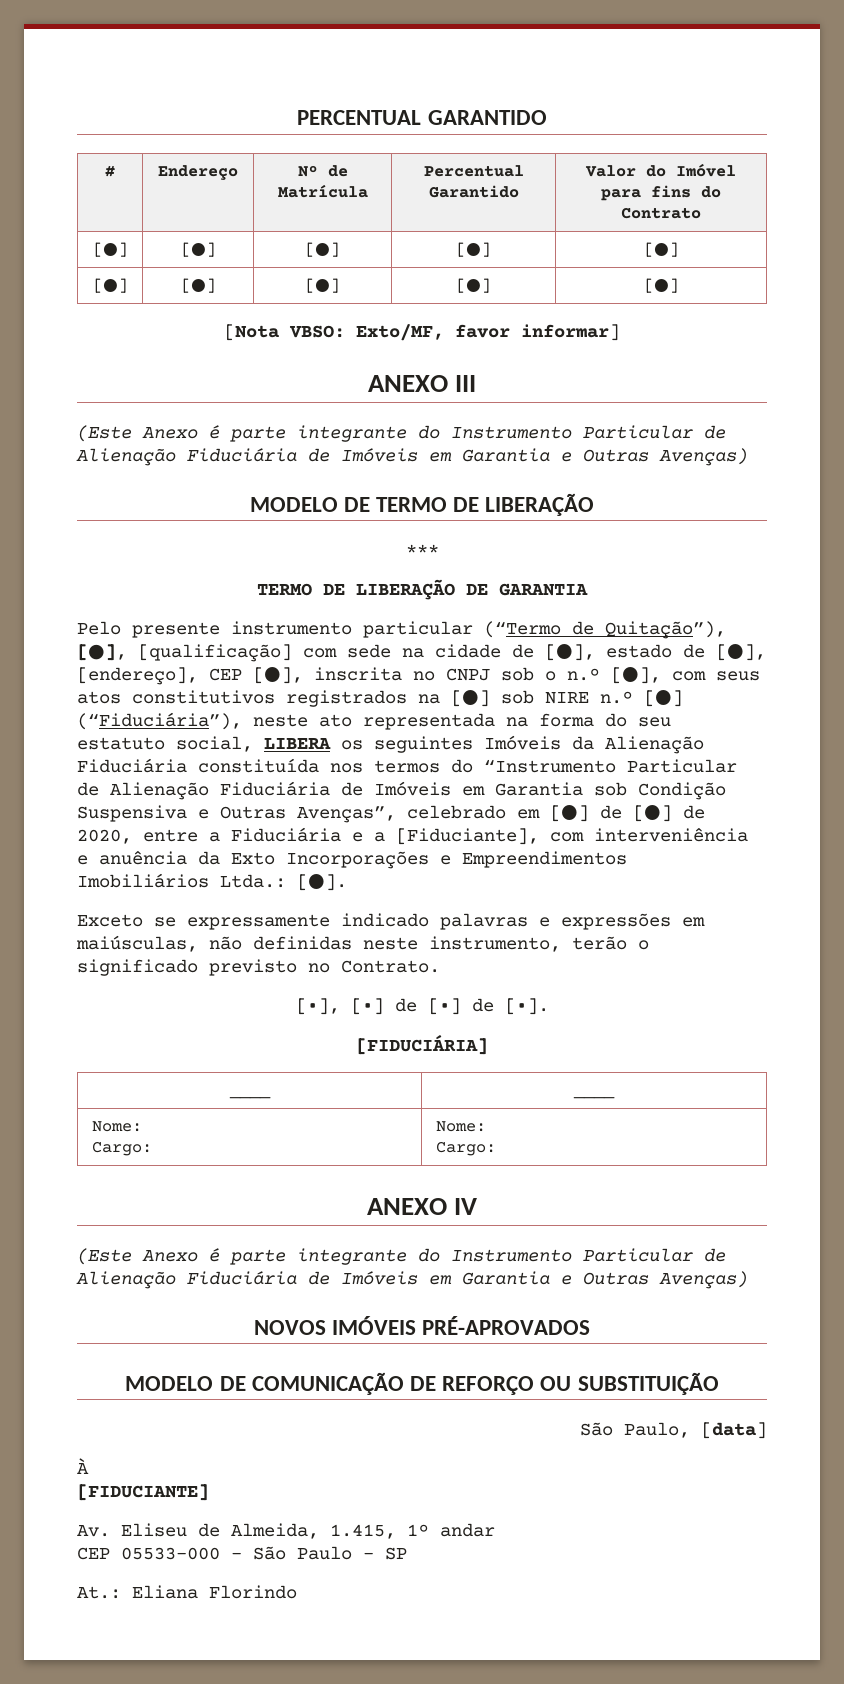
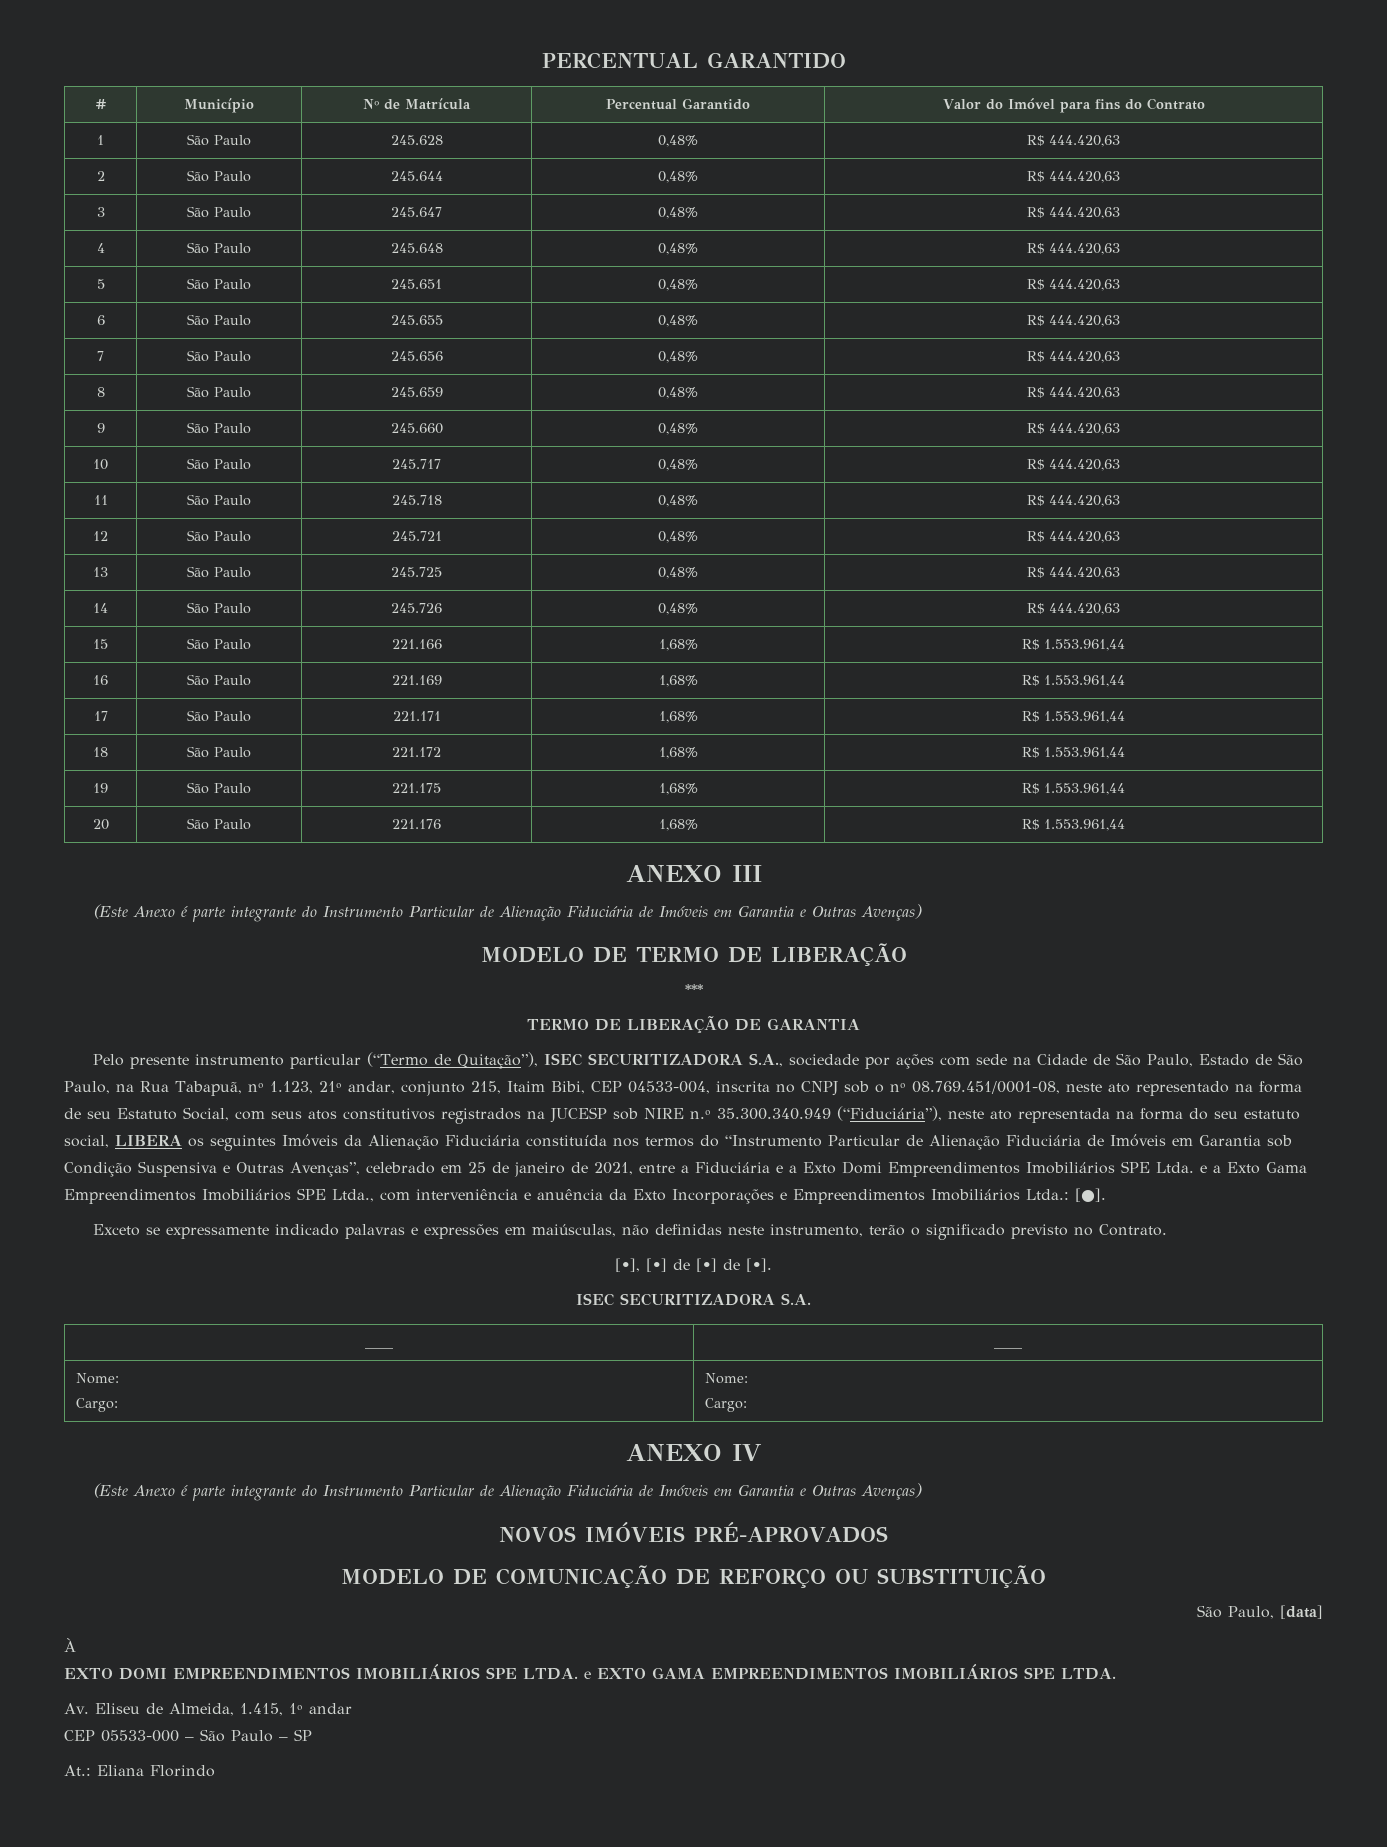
- # | Endereço | Nº de Matrícula | Percentual Garantido | Valor do Imóvel para fins do Contrato
- [●] | [●] | [●] | [●] | [●]
- [●] | [●] | [●] | [●] | [●]
- [Nota VBSO: Exto/MF, favor informar]
+ # | Município | Nº de Matrícula | Percentual Garantido | Valor do Imóvel para fins do Contrato
+ 1 | São Paulo | 245.628 | 0,48% | R$ 444.420,63
+ 2 | São Paulo | 245.644 | 0,48% | R$ 444.420,63
+ 3 | São Paulo | 245.647 | 0,48% | R$ 444.420,63
+ 4 | São Paulo | 245.648 | 0,48% | R$ 444.420,63
+ 5 | São Paulo | 245.651 | 0,48% | R$ 444.420,63
+ 6 | São Paulo | 245.655 | 0,48% | R$ 444.420,63
+ 7 | São Paulo | 245.656 | 0,48% | R$ 444.420,63
+ 8 | São Paulo | 245.659 | 0,48% | R$ 444.420,63
+ 9 | São Paulo | 245.660 | 0,48% | R$ 444.420,63
+ 10 | São Paulo | 245.717 | 0,48% | R$ 444.420,63
+ 11 | São Paulo | 245.718 | 0,48% | R$ 444.420,63
+ 12 | São Paulo | 245.721 | 0,48% | R$ 444.420,63
+ 13 | São Paulo | 245.725 | 0,48% | R$ 444.420,63
+ 14 | São Paulo | 245.726 | 0,48% | R$ 444.420,63
+ 15 | São Paulo | 221.166 | 1,68% | R$ 1.553.961,44
+ 16 | São Paulo | 221.169 | 1,68% | R$ 1.553.961,44
+ 17 | São Paulo | 221.171 | 1,68% | R$ 1.553.961,44
+ 18 | São Paulo | 221.172 | 1,68% | R$ 1.553.961,44
+ 19 | São Paulo | 221.175 | 1,68% | R$ 1.553.961,44
+ 20 | São Paulo | 221.176 | 1,68% | R$ 1.553.961,44
- Pelo presente instrumento particular (“Termo de Quitação”), [●], [qualificação] com sede na cidade de [●], estado de [●], [endereço], CEP [●], inscrita no CNPJ sob o n.º [●], com seus atos constitutivos registrados na [●] sob NIRE n.º [●] (“Fiduciária”), neste ato representada na forma do seu estatuto social, LIBERA os seguintes Imóveis da Alienação Fiduciária constituída nos termos do “Instrumento Particular de Alienação Fiduciária de Imóveis em Garantia sob Condição Suspensiva e Outras Avenças”, celebrado em [●] de [●] de 2020, entre a Fiduciária e a [Fiduciante], com interveniência e anuência da Exto Incorporações e Empreendimentos Imobiliários Ltda.:
+ Pelo presente instrumento particular (“Termo de Quitação”), ISEC SECURITIZADORA S.A., sociedade por ações com sede na Cidade de São Paulo, Estado de São Paulo, na Rua Tabapuã, nº 1.123, 21º andar, conjunto 215, Itaim Bibi, CEP 04533-004, inscrita no CNPJ sob o nº 08.769.451/0001-08, neste ato representado na forma de seu Estatuto Social, com seus atos constitutivos registrados na JUCESP sob NIRE n.º 35.300.340.949 (“Fiduciária”), neste ato representada na forma do seu estatuto social, LIBERA os seguintes Imóveis da Alienação Fiduciária constituída nos termos do “Instrumento Particular de Alienação Fiduciária de Imóveis em Garantia sob Condição Suspensiva e Outras Avenças”, celebrado em 25 de janeiro de 2021, entre a Fiduciária e a Exto Domi Empreendimentos Imobiliários SPE Ltda. e a Exto Gama Empreendimentos Imobiliários SPE Ltda., com interveniência e anuência da Exto Incorporações e Empreendimentos Imobiliários Ltda.:
- [FIDUCIÁRIA]
+ ISEC SECURITIZADORA S.A.
- [FIDUCIANTE]
+ EXTO DOMI EMPREENDIMENTOS IMOBILIÁRIOS SPE LTDA. e EXTO GAMA EMPREENDIMENTOS IMOBILIÁRIOS SPE LTDA.

